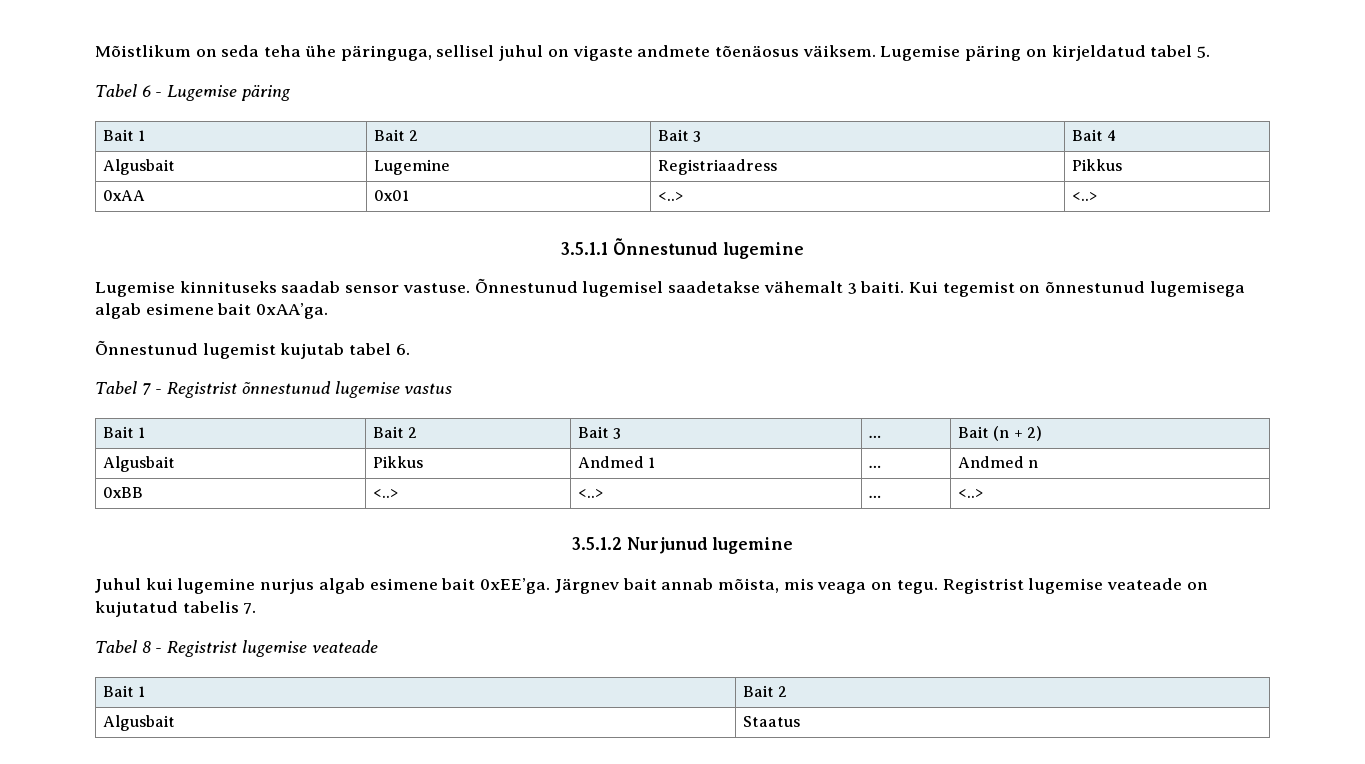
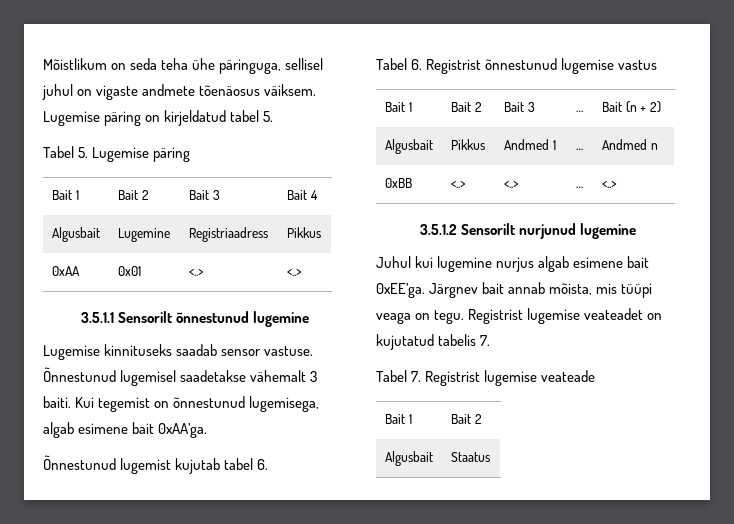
- Tabel 6 - Lugemise päring
+ Tabel 5. Lugemise päring
- 3.5.1.1 Õnnestunud lugemine
+ 3.5.1.1 Sensorilt õnnestunud lugemine
- Kui tegemist on õnnestunud lugemisega algab esimene bait 0xAA’ga.
+ Kui tegemist on õnnestunud lugemisega, algab esimene bait 0xAA’ga.
- Tabel 7 - Registrist õnnestunud lugemise vastus
+ Tabel 6. Registrist õnnestunud lugemise vastus
- 3.5.1.2 Nurjunud lugemine
+ 3.5.1.2 Sensorilt nurjunud lugemine
- Järgnev bait annab mõista, mis veaga on tegu.
+ Järgnev bait annab mõista, mis tüüpi veaga on tegu.
- Registrist lugemise veateade on kujutatud tabelis 7.
+ Registrist lugemise veateadet on kujutatud tabelis 7.
- Tabel 8 - Registrist lugemise veateade
+ Tabel 7. Registrist lugemise veateade

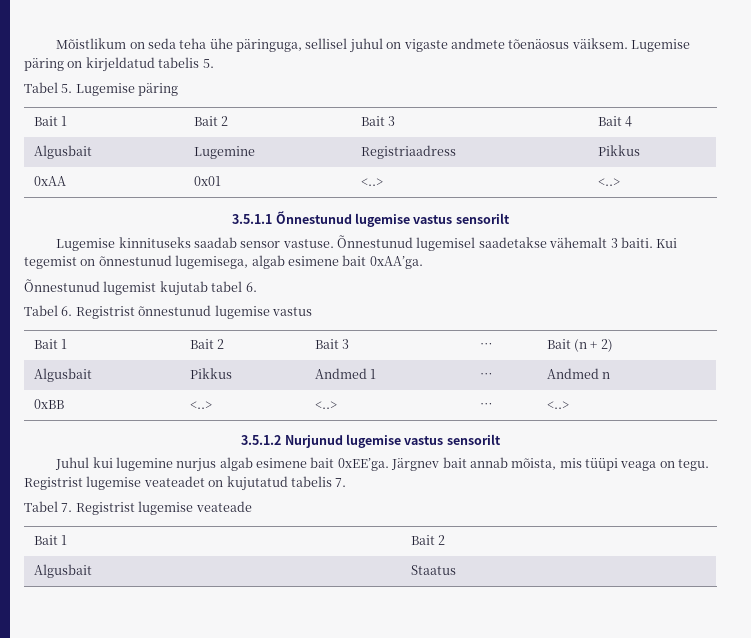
- Lugemise päring on kirjeldatud tabel 5.
+ Lugemise päring on kirjeldatud tabelis 5.
- 3.5.1.1 Sensorilt õnnestunud lugemine
+ 3.5.1.1 Õnnestunud lugemise vastus sensorilt
- 3.5.1.2 Sensorilt nurjunud lugemine
+ 3.5.1.2 Nurjunud lugemise vastus sensorilt

